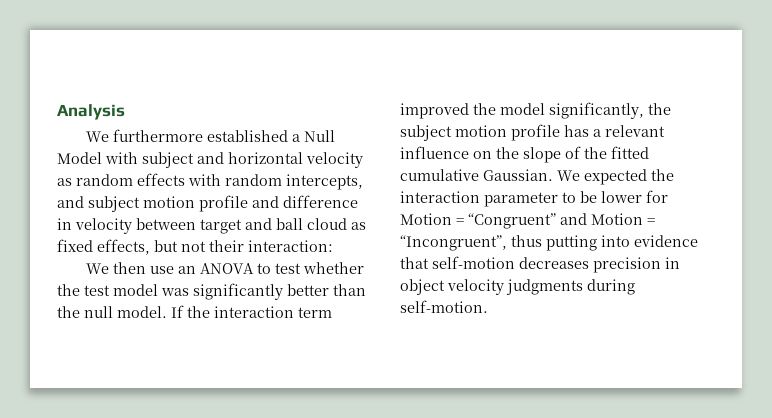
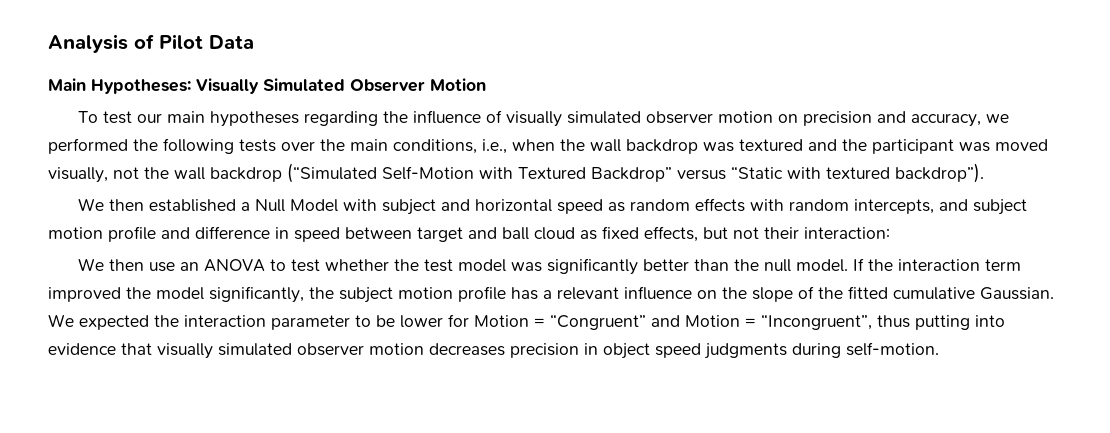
- Analysis
- We furthermore established a Null Model with subject and horizontal velocity as random effects with random intercepts, and subject motion profile and difference in velocity between target and ball cloud as fixed effects, but not their interaction:
+ Analysis of Pilot Data
+ Main Hypotheses: Visually Simulated Observer Motion
+ To test our main hypotheses regarding the influence of visually simulated observer motion on precision and accuracy, we performed the following tests over the main conditions, i.e., when the wall backdrop was textured and the participant was moved visually, not the wall backdrop (“Simulated Self-Motion with Textured Backdrop” versus “Static with textured backdrop”).
+ We then established a Null Model with subject and horizontal speed as random effects with random intercepts, and subject motion profile and difference in speed between target and ball cloud as fixed effects, but not their interaction:
- We expected the interaction parameter to be lower for Motion = “Congruent” and Motion = “Incongruent”, thus putting into evidence that self-motion decreases precision in object velocity judgments during self-motion.
+ We expected the interaction parameter to be lower for Motion = “Congruent” and Motion = “Incongruent”, thus putting into evidence that visually simulated observer motion decreases precision in object speed judgments during self-motion.

